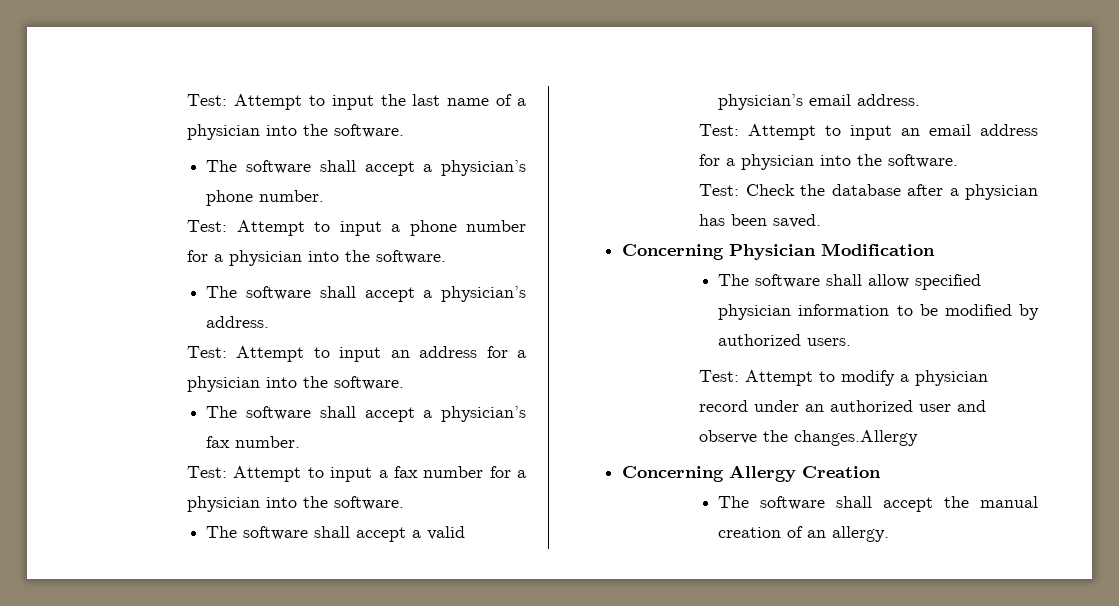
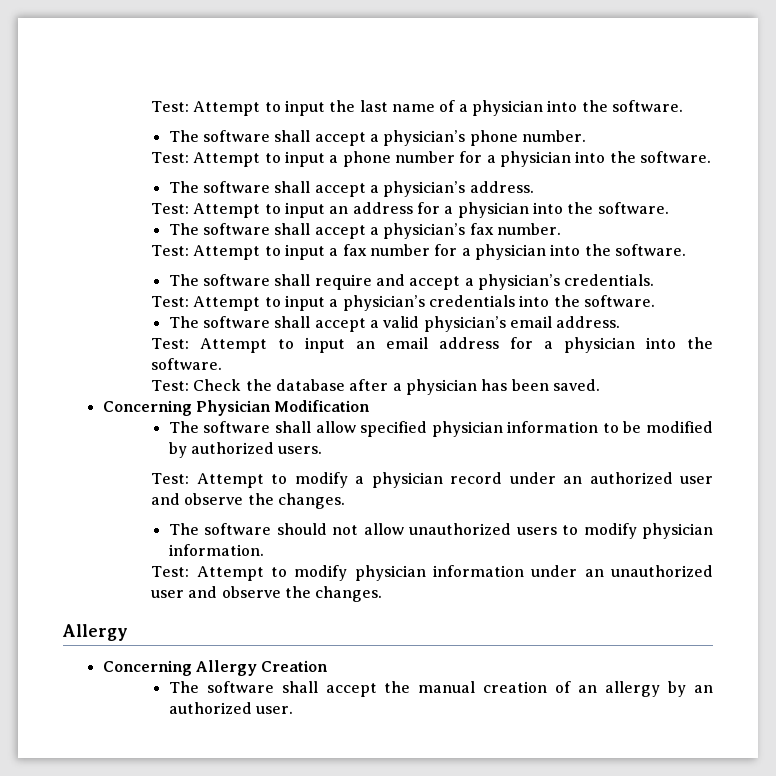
+ The software shall require and accept a physician’s credentials.
+ Test: Attempt to input a physician’s credentials into the software.
- Test: Attempt to modify a physician record under an authorized user and observe the changes.Allergy
+ Test: Attempt to modify a physician record under an authorized user and observe the changes.
+ The software should not allow unauthorized users to modify physician information.
+ Test: Attempt to modify physician information under an unauthorized user and observe the changes.
+ Allergy
- The software shall accept the manual creation of an allergy.
+ The software shall accept the manual creation of an allergy by an authorized user.

